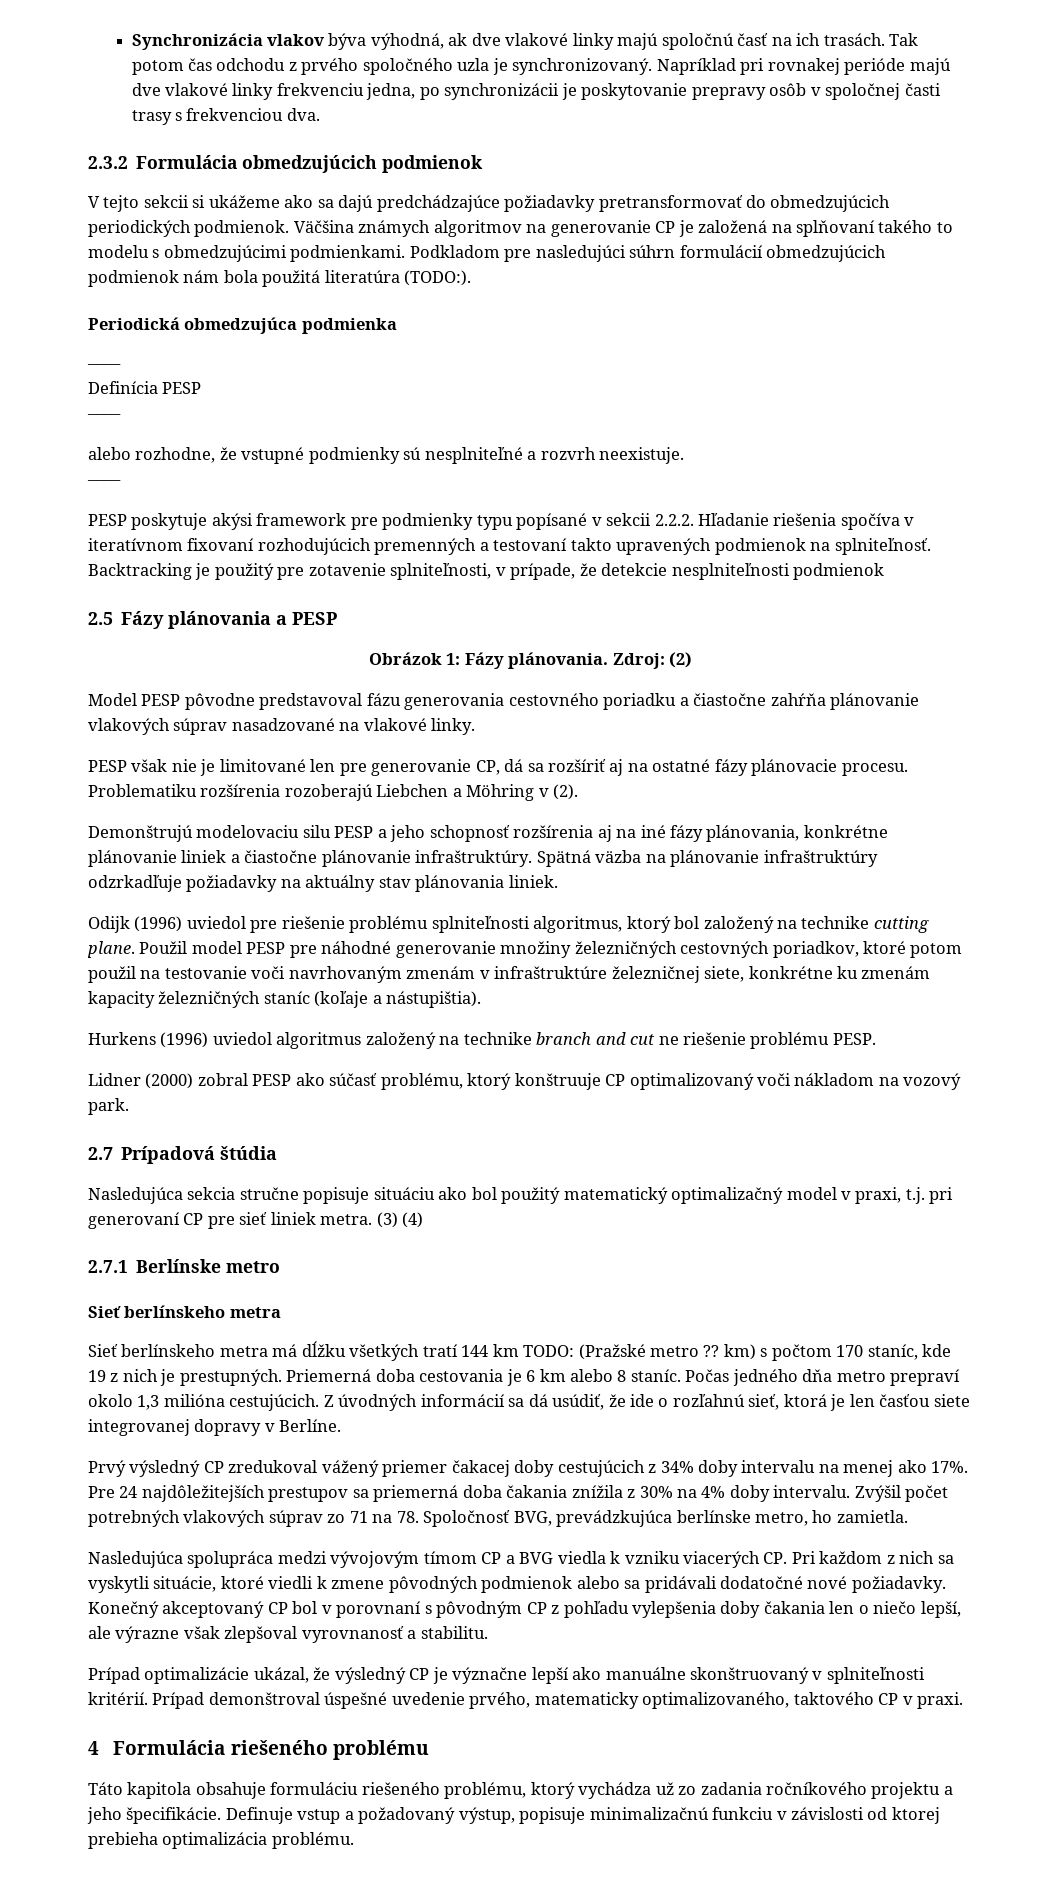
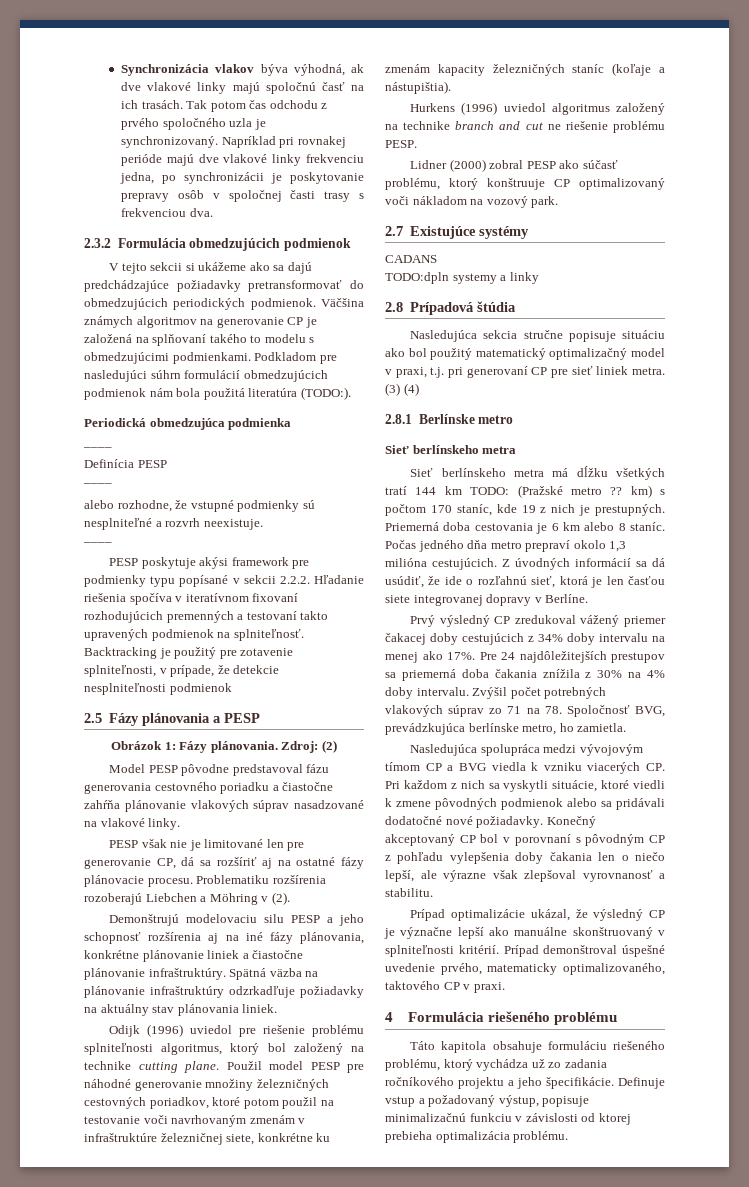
- 2.7 Prípadová štúdia
+ 2.7 Existujúce systémy
+ CADANS
+ TODO:dpln systemy a linky
+ 2.8 Prípadová štúdia
- 2.7.1 Berlínske metro
+ 2.8.1 Berlínske metro

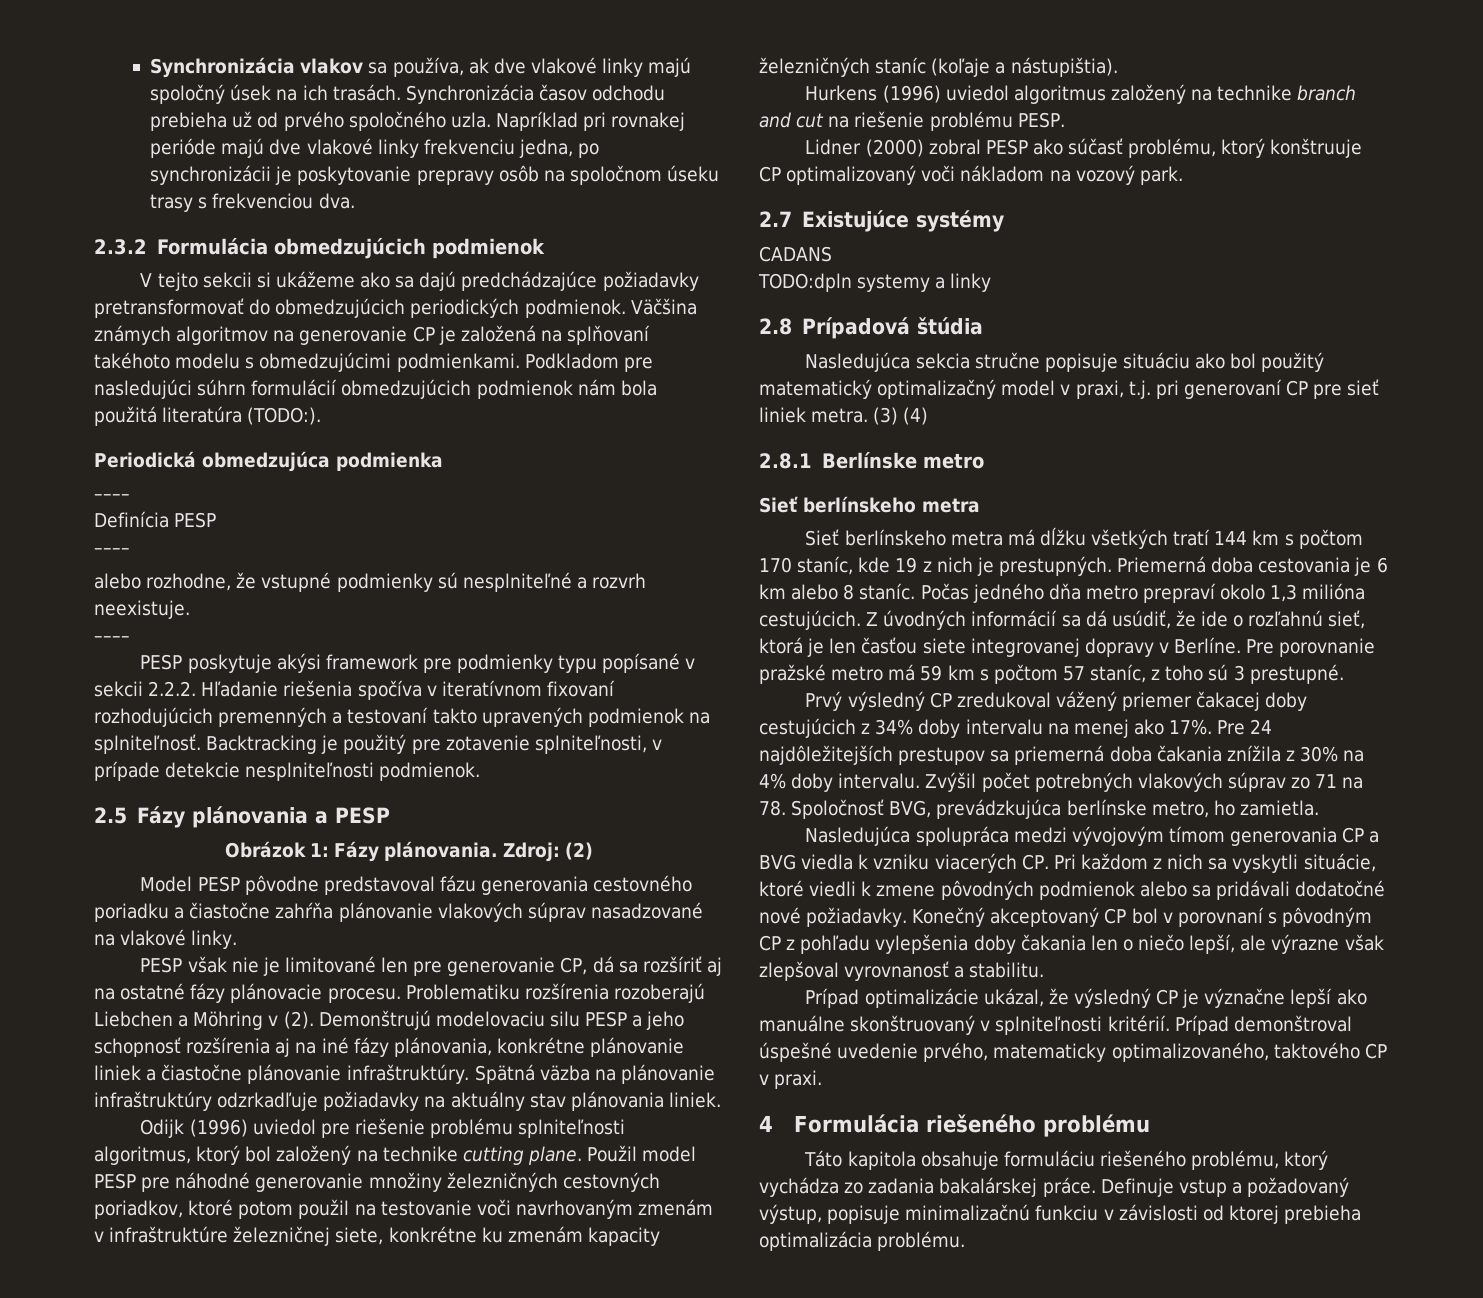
- Synchronizácia vlakov býva výhodná, ak dve vlakové linky majú spoločnú časť na ich trasách.
+ Synchronizácia vlakov sa používa, ak dve vlakové linky majú spoločný úsek na ich trasách.
- Tak potom čas odchodu z prvého spoločného uzla je synchronizovaný.
+ Synchronizácia časov odchodu prebieha už od prvého spoločného uzla.
- Napríklad pri rovnakej perióde majú dve vlakové linky frekvenciu jedna, po synchronizácii je poskytovanie prepravy osôb v spoločnej časti trasy s frekvenciou dva.
+ Napríklad pri rovnakej perióde majú dve vlakové linky frekvenciu jedna, po synchronizácii je poskytovanie prepravy osôb na spoločnom úseku trasy s frekvenciou dva.
- Väčšina známych algoritmov na generovanie CP je založená na splňovaní takého to modelu s obmedzujúcimi podmienkami.
+ Väčšina známych algoritmov na generovanie CP je založená na splňovaní takéhoto modelu s obmedzujúcimi podmienkami.
- Backtracking je použitý pre zotavenie splniteľnosti, v prípade, že detekcie nesplniteľnosti podmienok
+ Backtracking je použitý pre zotavenie splniteľnosti, v prípade detekcie nesplniteľnosti podmienok.
- Problematiku rozšírenia rozoberajú Liebchen a Möhring v (2).
- Demonštrujú modelovaciu silu PESP a jeho schopnosť rozšírenia aj na iné fázy plánovania, konkrétne plánovanie liniek a čiastočne plánovanie infraštruktúry.
+ Problematiku rozšírenia rozoberajú Liebchen a Möhring v (2). Demonštrujú modelovaciu silu PESP a jeho schopnosť rozšírenia aj na iné fázy plánovania, konkrétne plánovanie liniek a čiastočne plánovanie infraštruktúry.
- Hurkens (1996) uviedol algoritmus založený na technike branch and cut ne riešenie problému PESP.
+ Hurkens (1996) uviedol algoritmus založený na technike branch and cut na riešenie problému PESP.
- Sieť berlínskeho metra má dĺžku všetkých tratí 144 km TODO: (Pražské metro ?? km) s počtom 170 staníc, kde 19 z nich je prestupných.
+ Sieť berlínskeho metra má dĺžku všetkých tratí 144 km s počtom 170 staníc, kde 19 z nich je prestupných.
+ Pre porovnanie pražské metro má 59 km s počtom 57 staníc, z toho sú 3 prestupné.
- Nasledujúca spolupráca medzi vývojovým tímom CP a BVG viedla k vzniku viacerých CP. Pri každom z nich sa vyskytli situácie, ktoré viedli k zmene pôvodných podmienok alebo sa pridávali dodatočné nové požiadavky.
+ Nasledujúca spolupráca medzi vývojovým tímom generovania CP a BVG viedla k vzniku viacerých CP. Pri každom z nich sa vyskytli situácie, ktoré viedli k zmene pôvodných podmienok alebo sa pridávali dodatočné nové požiadavky.
- Táto kapitola obsahuje formuláciu riešeného problému, ktorý vychádza už zo zadania ročníkového projektu a jeho špecifikácie.
+ Táto kapitola obsahuje formuláciu riešeného problému, ktorý vychádza zo zadania bakalárskej práce.

